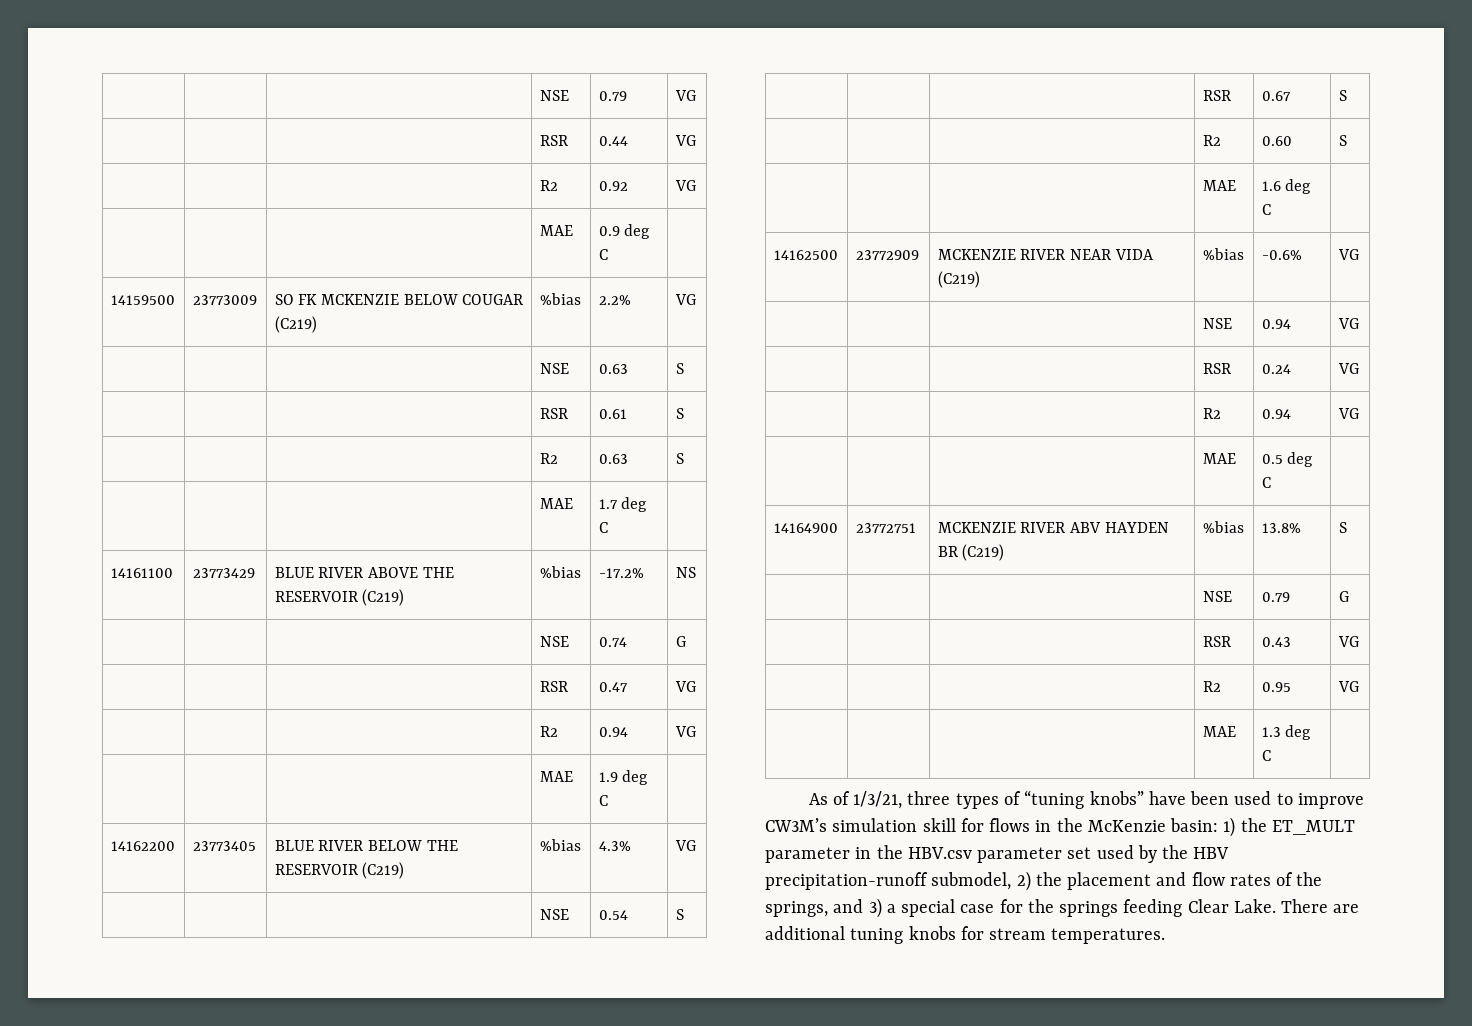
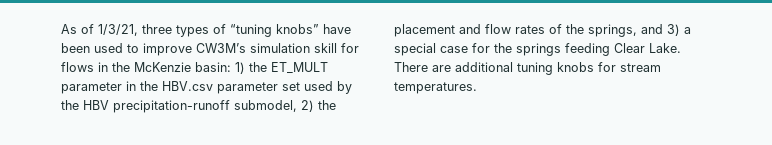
- | | | NSE | 0.79 | VG
- | | | RSR | 0.44 | VG
- | | | R2 | 0.92 | VG
- | | | MAE | 0.9 deg C |
- 14159500 | 23773009 | SO FK MCKENZIE BELOW COUGAR (C219) | %bias | 2.2% | VG
- | | | NSE | 0.63 | S
- | | | RSR | 0.61 | S
- | | | R2 | 0.63 | S
- | | | MAE | 1.7 deg C |
- 14161100 | 23773429 | BLUE RIVER ABOVE THE RESERVOIR (C219) | %bias | -17.2% | NS
- | | | NSE | 0.74 | G
- | | | RSR | 0.47 | VG
- | | | R2 | 0.94 | VG
- | | | MAE | 1.9 deg C |
- 14162200 | 23773405 | BLUE RIVER BELOW THE RESERVOIR (C219) | %bias | 4.3% | VG
- | | | NSE | 0.54 | S
- | | | RSR | 0.67 | S
- | | | R2 | 0.60 | S
- | | | MAE | 1.6 deg C |
- 14162500 | 23772909 | MCKENZIE RIVER NEAR VIDA (C219) | %bias | -0.6% | VG
- | | | NSE | 0.94 | VG
- | | | RSR | 0.24 | VG
- | | | R2 | 0.94 | VG
- | | | MAE | 0.5 deg C |
- 14164900 | 23772751 | MCKENZIE RIVER ABV HAYDEN BR (C219) | %bias | 13.8% | S
- | | | NSE | 0.79 | G
- | | | RSR | 0.43 | VG
- | | | R2 | 0.95 | VG
- | | | MAE | 1.3 deg C |

